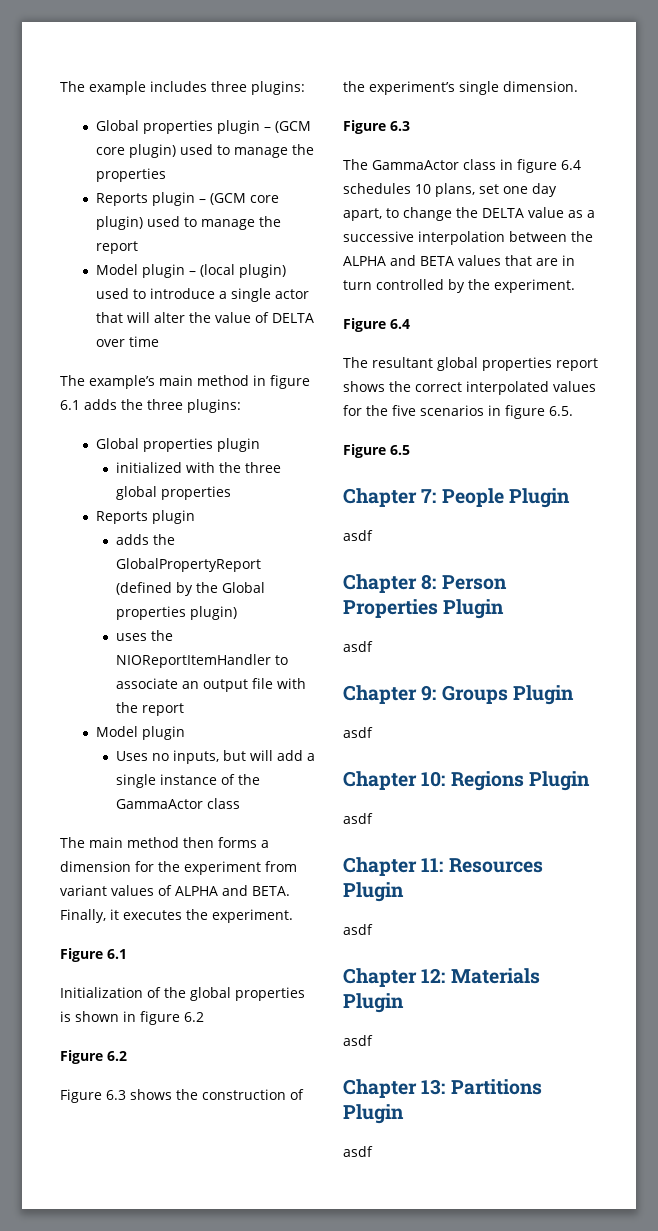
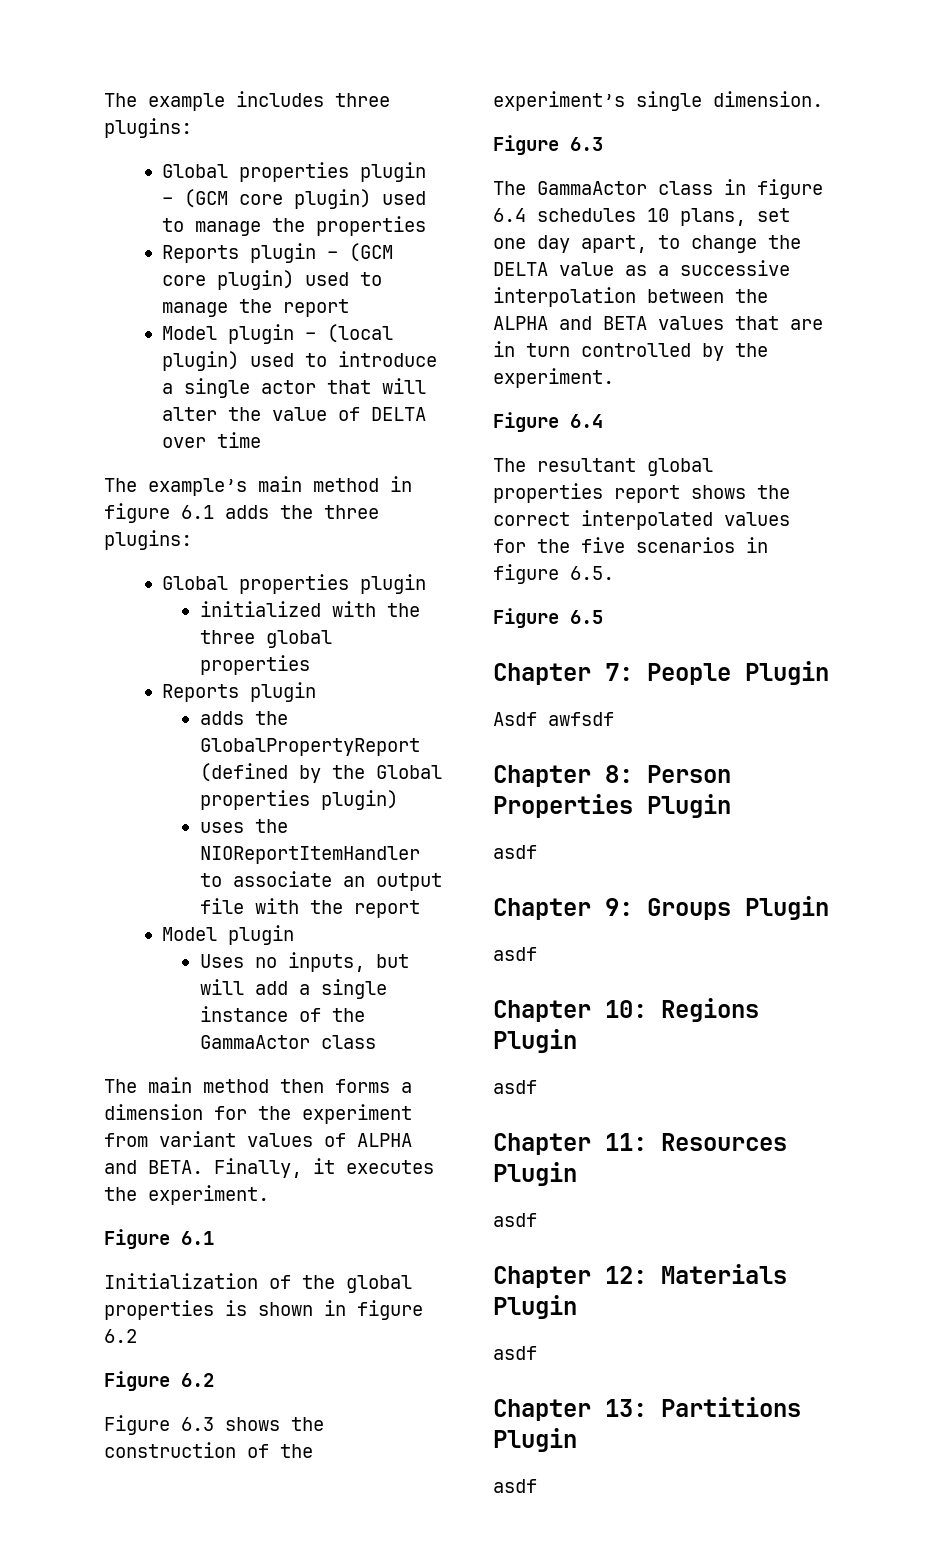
  Chapter 7: People Plugin
- asdf
+ Asdf awfsdf

